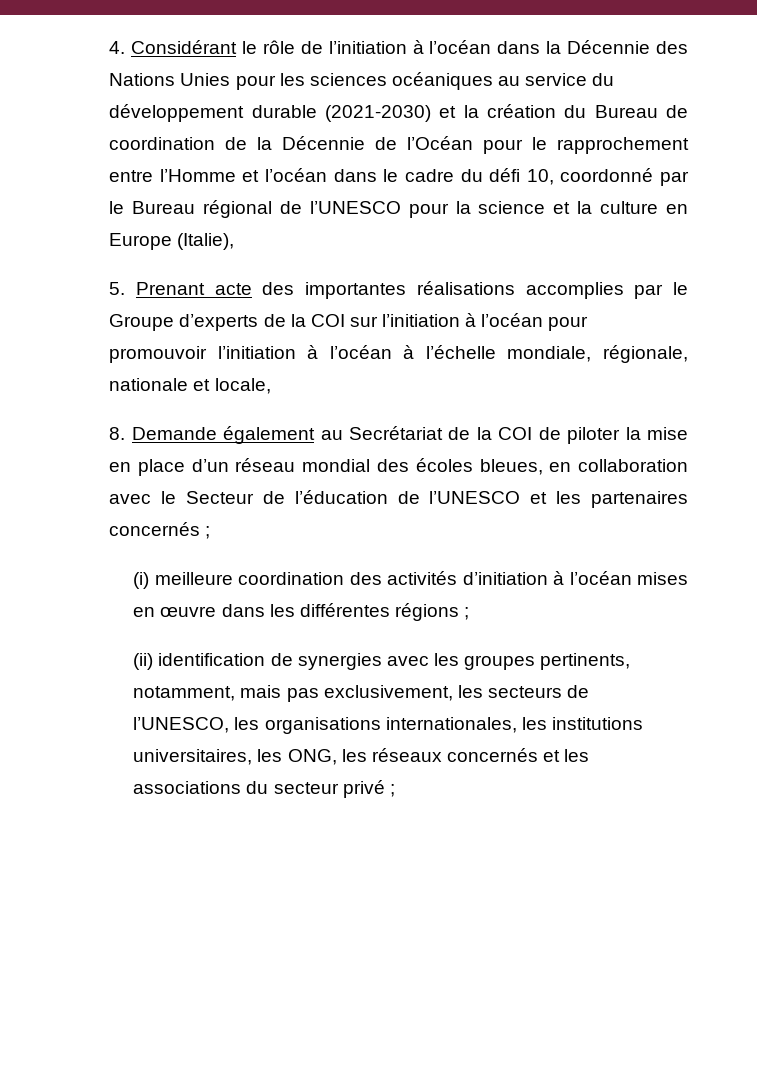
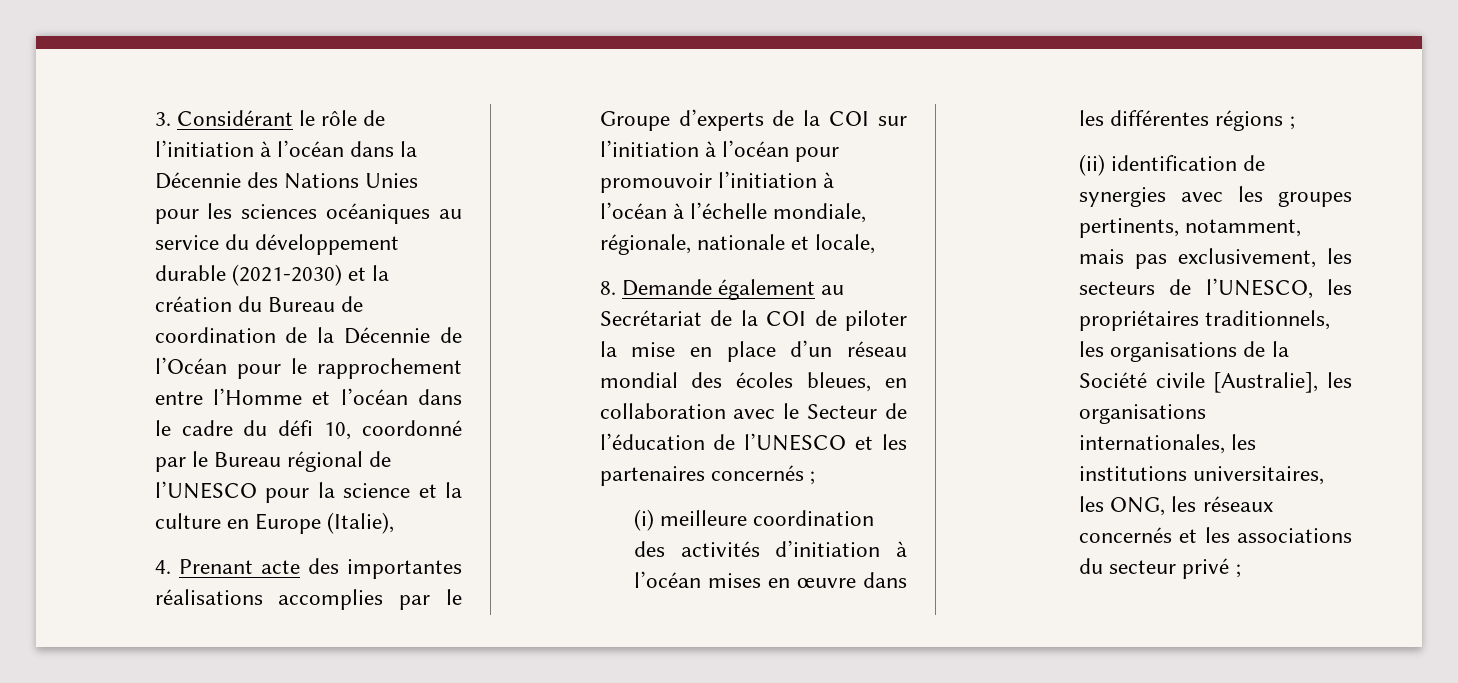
- 4. Considérant le rôle de l’initiation à l’océan dans la Décennie des Nations Unies pour les sciences océaniques au service du développement durable (2021-2030) et la création du Bureau de coordination de la Décennie de l’Océan pour le rapprochement entre l’Homme et l’océan dans le cadre du défi 10, coordonné par le Bureau régional de l’UNESCO pour la science et la culture en Europe (Italie),
+ 3. Considérant le rôle de l’initiation à l’océan dans la Décennie des Nations Unies pour les sciences océaniques au service du développement durable (2021-2030) et la création du Bureau de coordination de la Décennie de l’Océan pour le rapprochement entre l’Homme et l’océan dans le cadre du défi 10, coordonné par le Bureau régional de l’UNESCO pour la science et la culture en Europe (Italie),
- 5. Prenant acte des importantes réalisations accomplies par le Groupe d’experts de la COI sur l’initiation à l’océan pour promouvoir l’initiation à l’océan à l’échelle mondiale, régionale, nationale et locale,
+ 4. Prenant acte des importantes réalisations accomplies par le Groupe d’experts de la COI sur l’initiation à l’océan pour promouvoir l’initiation à l’océan à l’échelle mondiale, régionale, nationale et locale,
- (ii) identification de synergies avec les groupes pertinents, notamment, mais pas exclusivement, les secteurs de l’UNESCO, les organisations internationales, les institutions universitaires, les ONG, les réseaux concernés et les associations du secteur privé ;
+ (ii) identification de synergies avec les groupes pertinents, notamment, mais pas exclusivement, les secteurs de l’UNESCO, les propriétaires traditionnels, les organisations de la Société civile [Australie], les organisations internationales, les institutions universitaires, les ONG, les réseaux concernés et les associations du secteur privé ;

